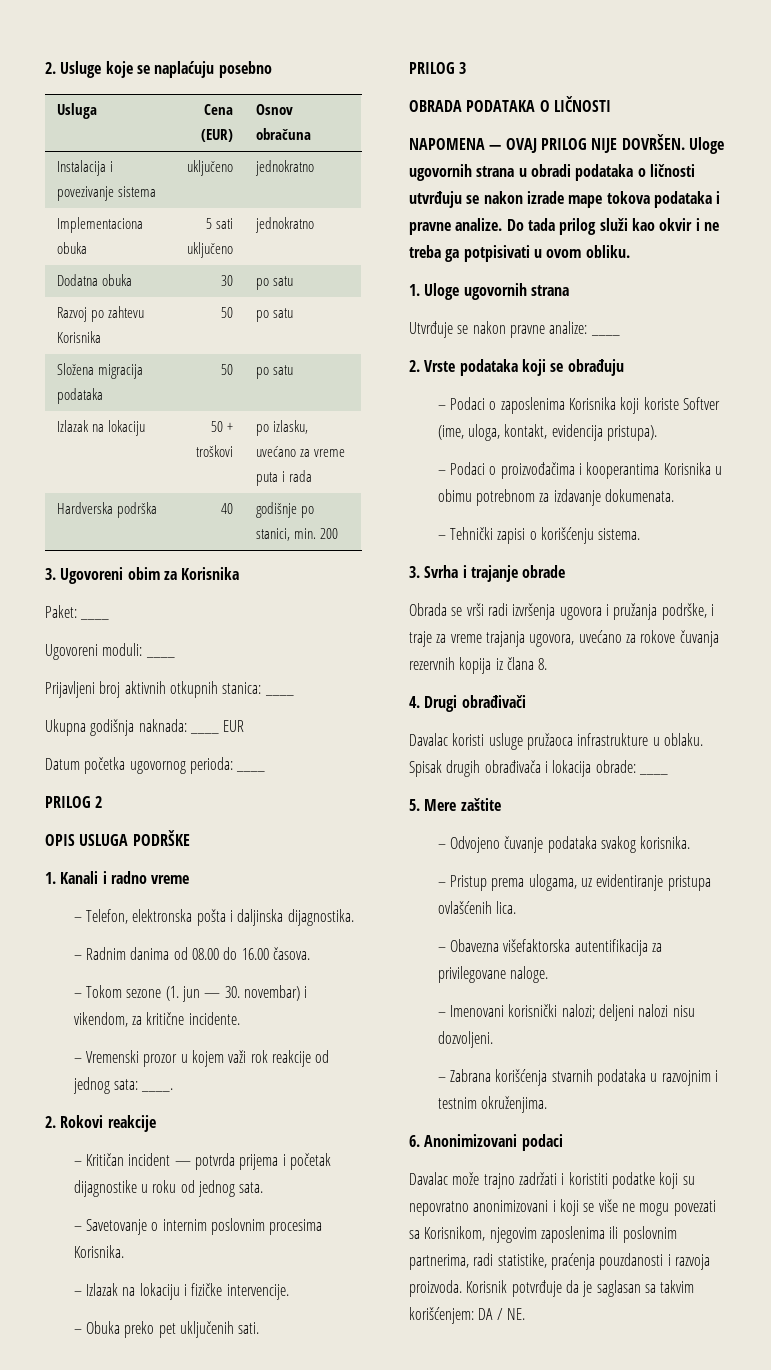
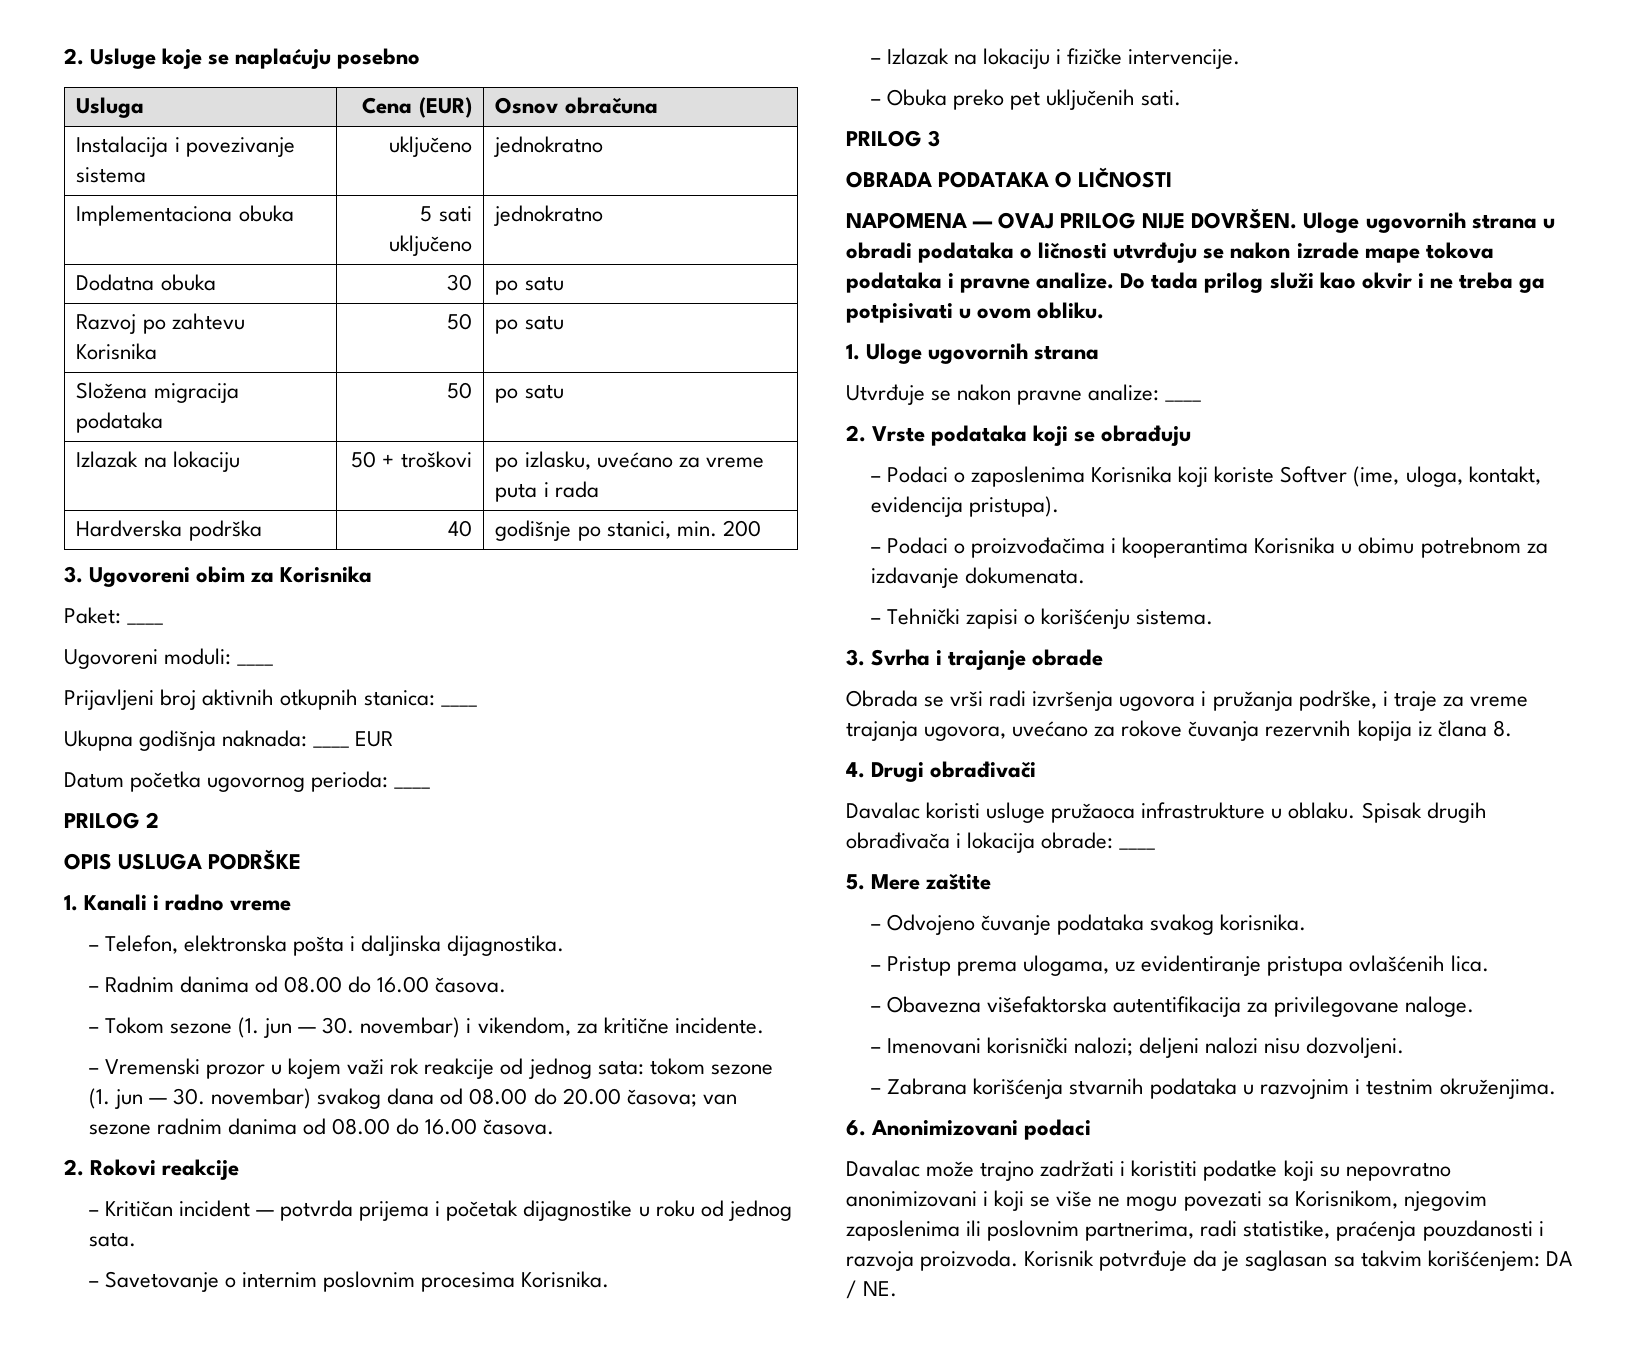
- – Vremenski prozor u kojem važi rok reakcije od jednog sata: ____.
+ – Vremenski prozor u kojem važi rok reakcije od jednog sata: tokom sezone (1. jun — 30. novembar) svakog dana od 08.00 do 20.00 časova; van sezone radnim danima od 08.00 do 16.00 časova.

